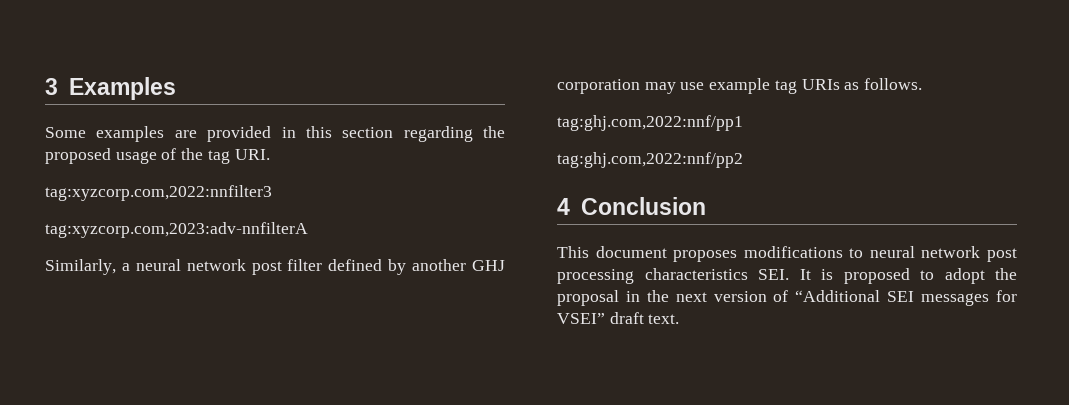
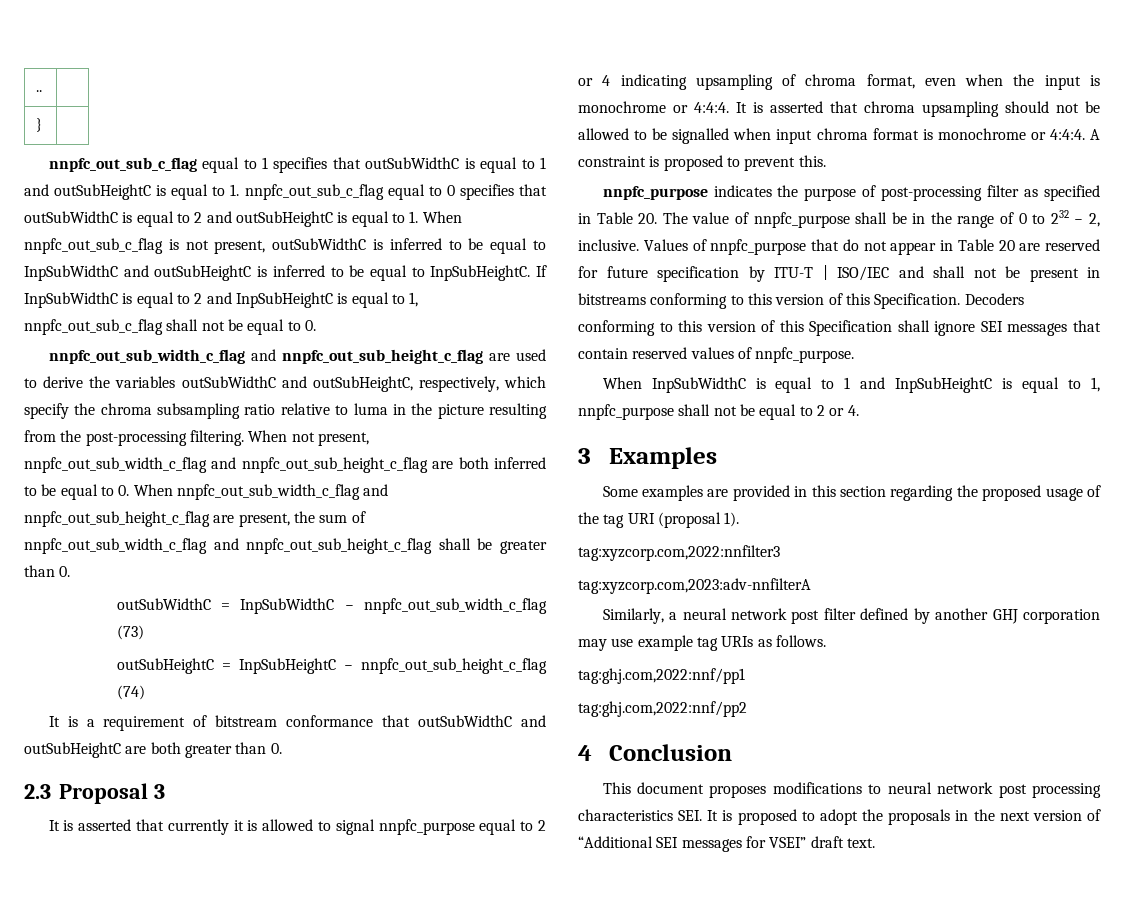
+ .. |
+ } |
+ nnpfc_out_sub_c_flag equal to 1 specifies that outSubWidthC is equal to 1 and outSubHeightC is equal to 1. nnpfc_out_sub_c_flag equal to 0 specifies that outSubWidthC is equal to 2 and outSubHeightC is equal to 1. When nnpfc_out_sub_c_flag is not present, outSubWidthC is inferred to be equal to InpSubWidthC and outSubHeightC is inferred to be equal to InpSubHeightC. If InpSubWidthC is equal to 2 and InpSubHeightC is equal to 1, nnpfc_out_sub_c_flag shall not be equal to 0.
+ nnpfc_out_sub_width_c_flag and nnpfc_out_sub_height_c_flag are used to derive the variables outSubWidthC and outSubHeightC, respectively, which specify the chroma subsampling ratio relative to luma in the picture resulting from the post-processing filtering. When not present, nnpfc_out_sub_width_c_flag and nnpfc_out_sub_height_c_flag are both inferred to be equal to 0. When nnpfc_out_sub_width_c_flag and nnpfc_out_sub_height_c_flag are present, the sum of nnpfc_out_sub_width_c_flag and nnpfc_out_sub_height_c_flag shall be greater than 0.
+ outSubWidthC = InpSubWidthC − nnpfc_out_sub_width_c_flag (73)
+ outSubHeightC = InpSubHeightC − nnpfc_out_sub_height_c_flag (74)
+ It is a requirement of bitstream conformance that outSubWidthC and outSubHeightC are both greater than 0.
+ 2.3 Proposal 3
+ It is asserted that currently it is allowed to signal nnpfc_purpose equal to 2 or 4 indicating upsampling of chroma format, even when the input is monochrome or 4:4:4. It is asserted that chroma upsampling should not be allowed to be signalled when input chroma format is monochrome or 4:4:4. A constraint is proposed to prevent this.
+ nnpfc_purpose indicates the purpose of post-processing filter as specified in Table 20. The value of nnpfc_purpose shall be in the range of 0 to 232 − 2, inclusive. Values of nnpfc_purpose that do not appear in Table 20 are reserved for future specification by ITU-T | ISO/IEC and shall not be present in bitstreams conforming to this version of this Specification. Decoders conforming to this version of this Specification shall ignore SEI messages that contain reserved values of nnpfc_purpose.
+ When InpSubWidthC is equal to 1 and InpSubHeightC is equal to 1, nnpfc_purpose shall not be equal to 2 or 4.
- Some examples are provided in this section regarding the proposed usage of the tag URI.
+ Some examples are provided in this section regarding the proposed usage of the tag URI (proposal 1).
- This document proposes modifications to neural network post processing characteristics SEI. It is proposed to adopt the proposal in the next version of “Additional SEI messages for VSEI” draft text.
+ This document proposes modifications to neural network post processing characteristics SEI. It is proposed to adopt the proposals in the next version of “Additional SEI messages for VSEI” draft text.

